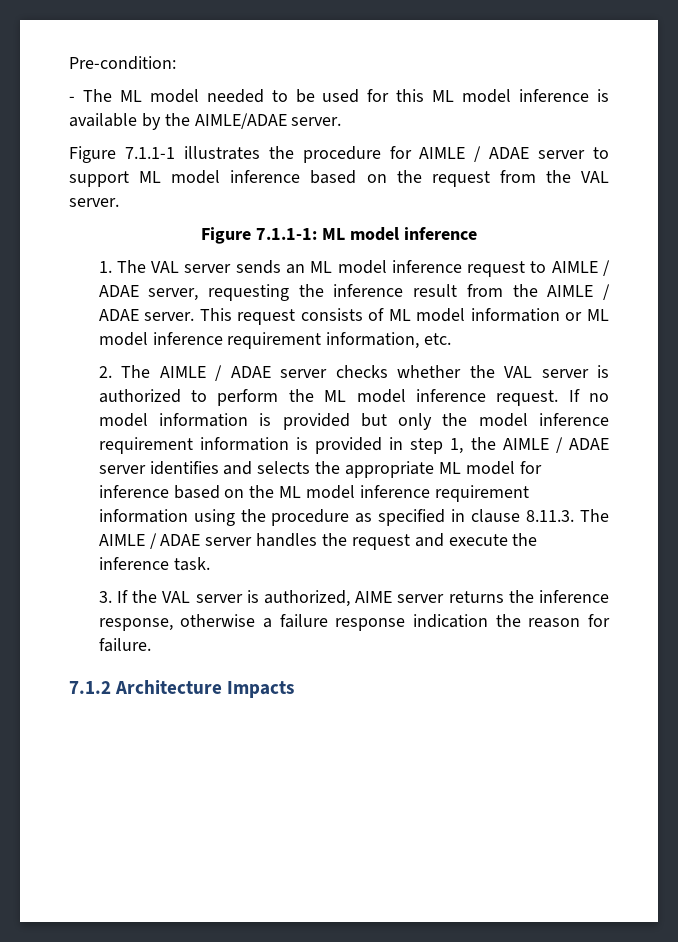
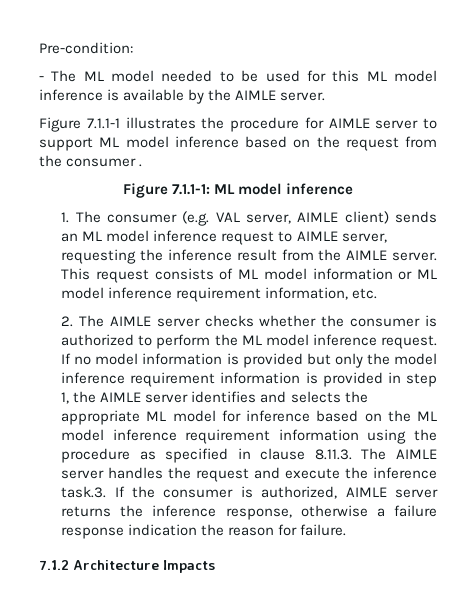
- - The ML model needed to be used for this ML model inference is available by the AIMLE/ADAE server.
+ - The ML model needed to be used for this ML model inference is available by the AIMLE server.
- Figure 7.1.1-1 illustrates the procedure for AIMLE / ADAE server to support ML model inference based on the request from the VAL server.
+ Figure 7.1.1-1 illustrates the procedure for AIMLE server to support ML model inference based on the request from the consumer .
- 1. The VAL server sends an ML model inference request to AIMLE / ADAE server, requesting the inference result from the AIMLE / ADAE server.
+ 1. The consumer (e.g. VAL server, AIMLE client) sends an ML model inference request to AIMLE server, requesting the inference result from the AIMLE server.
- 2. The AIMLE / ADAE server checks whether the VAL server is authorized to perform the ML model inference request.
+ 2. The AIMLE server checks whether the consumer is authorized to perform the ML model inference request.
- If no model information is provided but only the model inference requirement information is provided in step 1, the AIMLE / ADAE server identifies and selects the appropriate ML model for inference based on the ML model inference requirement information using the procedure as specified in clause 8.11.3. The AIMLE / ADAE server handles the request and execute the inference task.
- 3. If the VAL server is authorized, AIME server returns the inference response, otherwise a failure response indication the reason for failure.
+ If no model information is provided but only the model inference requirement information is provided in step 1, the AIMLE server identifies and selects the appropriate ML model for inference based on the ML model inference requirement information using the procedure as specified in clause 8.11.3. The AIMLE server handles the request and execute the inference task.3. If the consumer is authorized, AIMLE server returns the inference response, otherwise a failure response indication the reason for failure.

